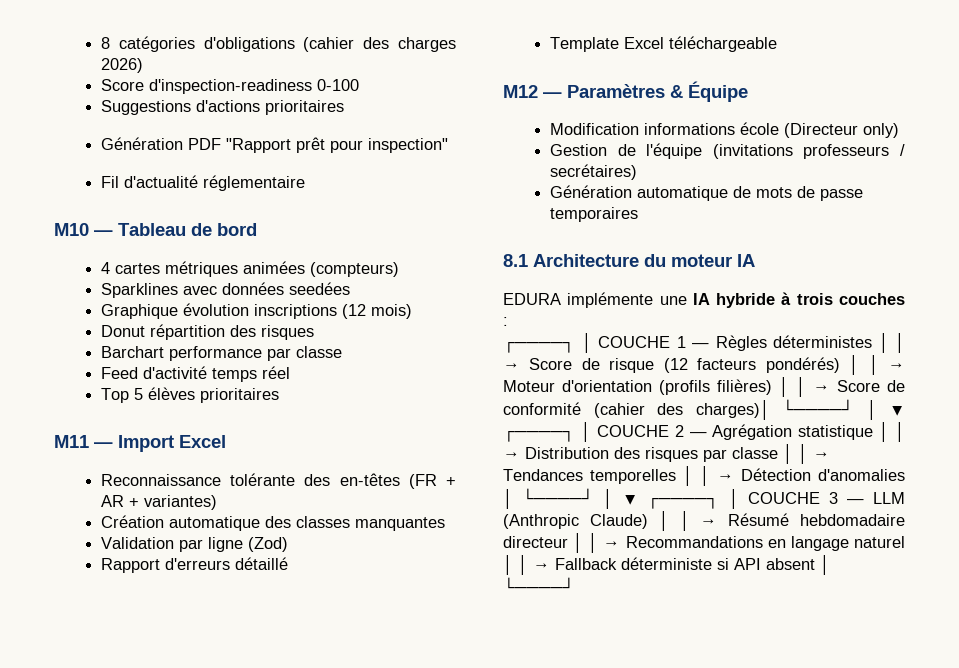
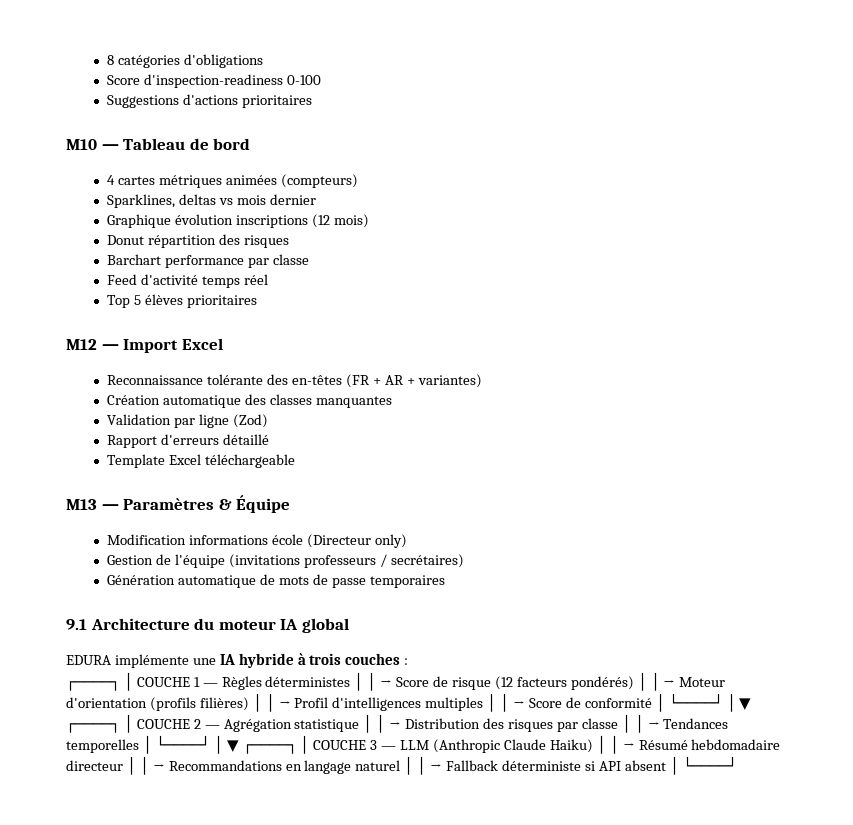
- 8 catégories d'obligations (cahier des charges 2026)
+ 8 catégories d'obligations
- Génération PDF "Rapport prêt pour inspection"
- Fil d'actualité réglementaire
- Sparklines avec données seedées
+ Sparklines, deltas vs mois dernier
- M11 — Import Excel
+ M12 — Import Excel
- M12 — Paramètres & Équipe
+ M13 — Paramètres & Équipe
- 8.1 Architecture du moteur IA
+ 9.1 Architecture du moteur IA global
- ┌────┐ │ COUCHE 1 — Règles déterministes │ │ → Score de risque (12 facteurs pondérés) │ │ → Moteur d'orientation (profils filières) │ │ → Score de conformité (cahier des charges)│ └────┘ │ ▼ ┌────┐ │ COUCHE 2 — Agrégation statistique │ │ → Distribution des risques par classe │ │ → Tendances temporelles │ │ → Détection d'anomalies │ └────┘ │ ▼ ┌────┐ │ COUCHE 3 — LLM (Anthropic Claude) │ │ → Résumé hebdomadaire directeur │ │ → Recommandations en langage naturel │ │ → Fallback déterministe si API absent │ └────┘
+ ┌────┐ │ COUCHE 1 — Règles déterministes │ │ → Score de risque (12 facteurs pondérés) │ │ → Moteur d'orientation (profils filières) │ │ → Profil d'intelligences multiples │ │ → Score de conformité │ └────┘ │ ▼ ┌────┐ │ COUCHE 2 — Agrégation statistique │ │ → Distribution des risques par classe │ │ → Tendances temporelles │ └────┘ │ ▼ ┌────┐ │ COUCHE 3 — LLM (Anthropic Claude Haiku) │ │ → Résumé hebdomadaire directeur │ │ → Recommandations en langage naturel │ │ → Fallback déterministe si API absent │ └────┘

